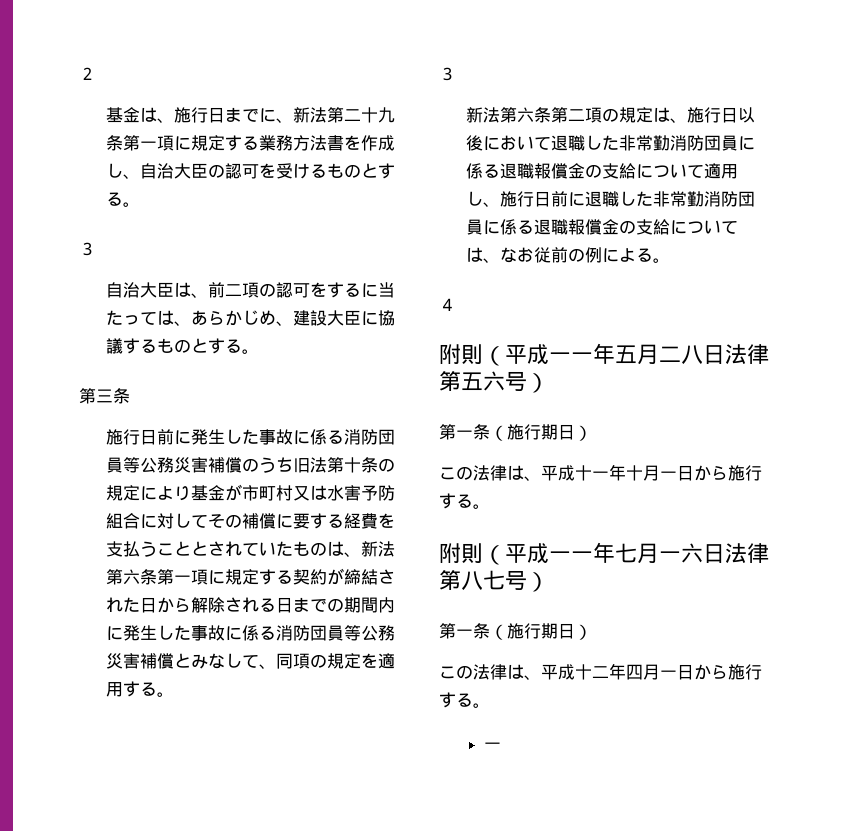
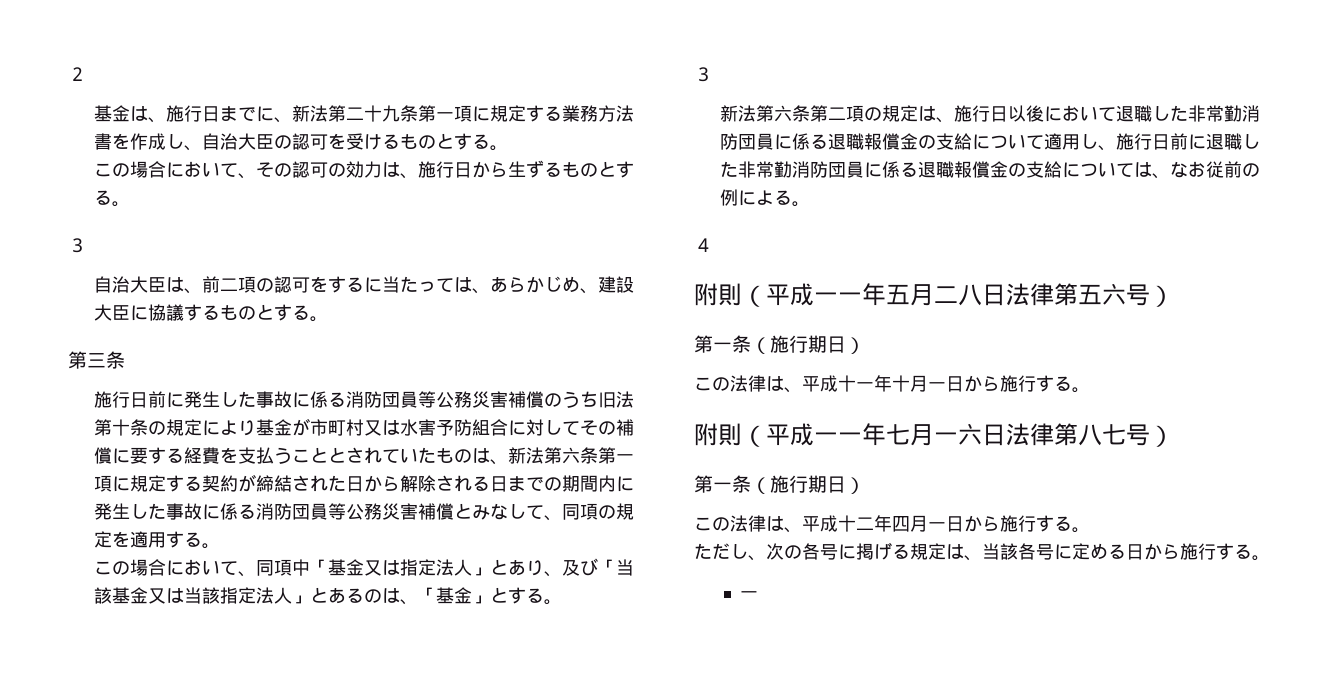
+ この場合において、その認可の効力は、施行日から生ずるものとする。
+ この場合において、同項中「基金又は指定法人」とあり、及び「当該基金又は当該指定法人」とあるのは、「基金」とする。
+ ただし、次の各号に掲げる規定は、当該各号に定める日から施行する。

